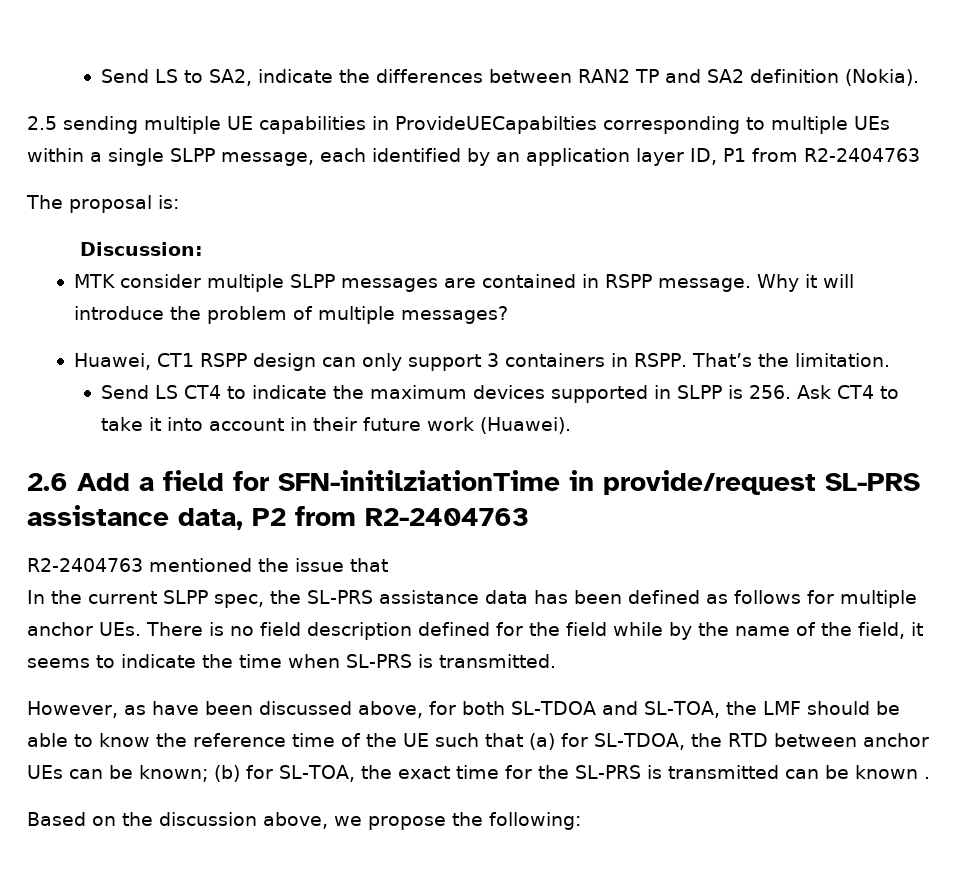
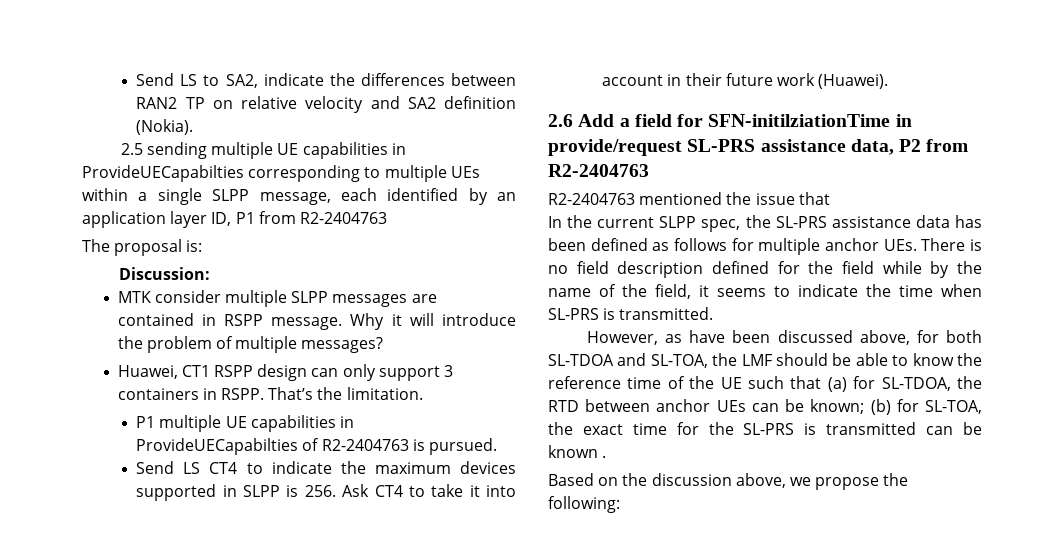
- Send LS to SA2, indicate the differences between RAN2 TP and SA2 definition (Nokia).
+ Send LS to SA2, indicate the differences between RAN2 TP on relative velocity and SA2 definition (Nokia).
+ P1 multiple UE capabilities in ProvideUECapabilties of R2-2404763 is pursued.

